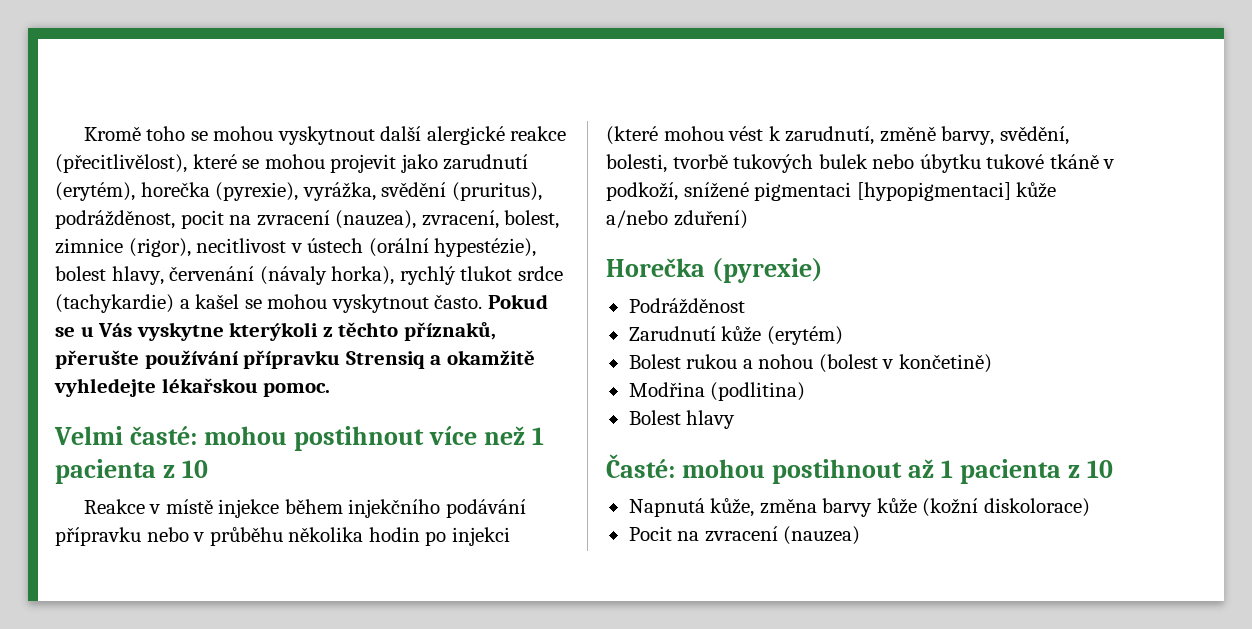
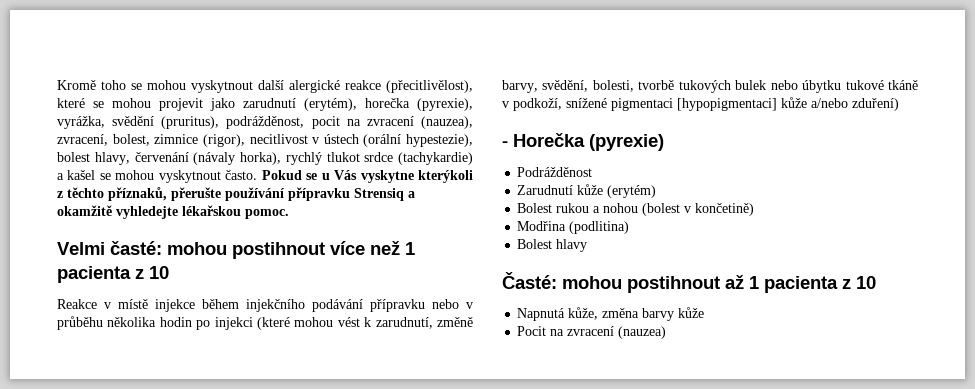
- Kromě toho se mohou vyskytnout další alergické reakce (přecitlivělost), které se mohou projevit jako zarudnutí (erytém), horečka (pyrexie), vyrážka, svědění (pruritus), podrážděnost, pocit na zvracení (nauzea), zvracení, bolest, zimnice (rigor), necitlivost v ústech (orální hypestézie), bolest hlavy, červenání (návaly horka), rychlý tlukot srdce (tachykardie) a kašel se mohou vyskytnout často.
+ Kromě toho se mohou vyskytnout další alergické reakce (přecitlivělost), které se mohou projevit jako zarudnutí (erytém), horečka (pyrexie), vyrážka, svědění (pruritus), podrážděnost, pocit na zvracení (nauzea), zvracení, bolest, zimnice (rigor), necitlivost v ústech (orální hypestezie), bolest hlavy, červenání (návaly horka), rychlý tlukot srdce (tachykardie) a kašel se mohou vyskytnout často.
- Horečka (pyrexie)
+ - Horečka (pyrexie)
- Napnutá kůže, změna barvy kůže (kožní diskolorace)
+ Napnutá kůže, změna barvy kůže

